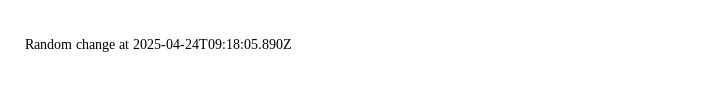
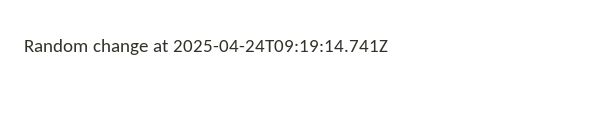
- Random change at 2025-04-24T09:18:05.890Z
+ Random change at 2025-04-24T09:19:14.741Z

